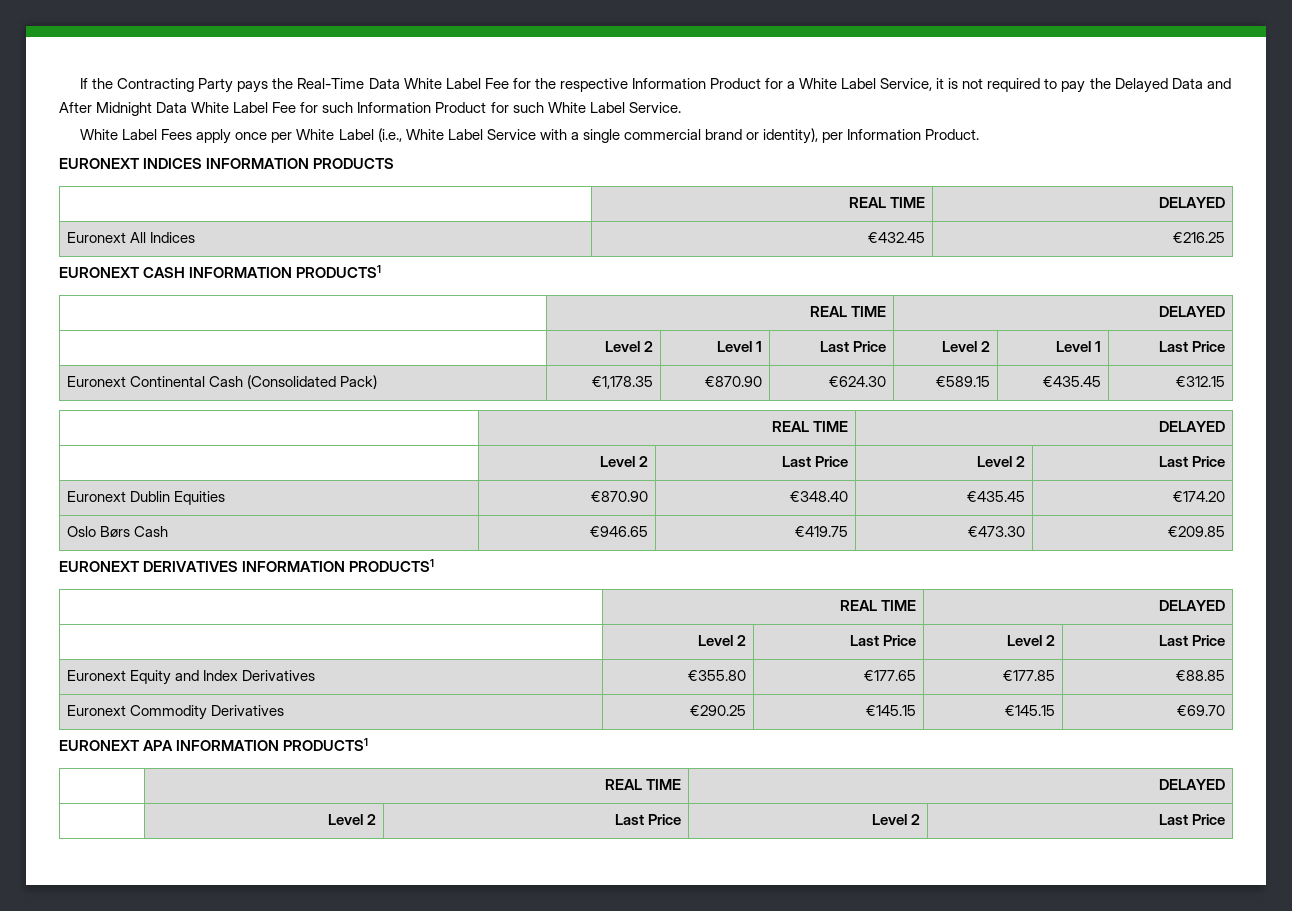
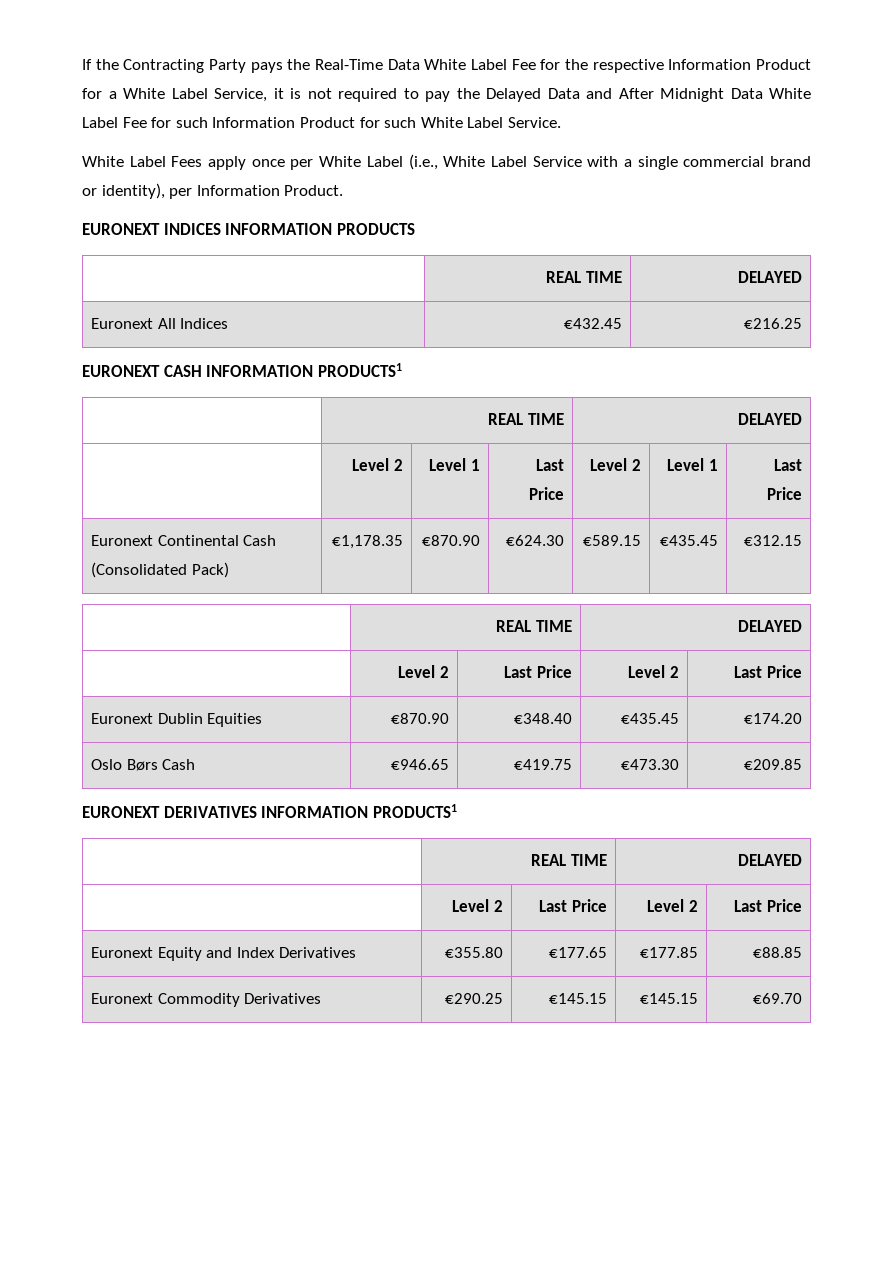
- EURONEXT APA INFORMATION PRODUCTS1
- | REAL TIME | DELAYED
- | Level 2 | Last Price | Level 2 | Last Price

